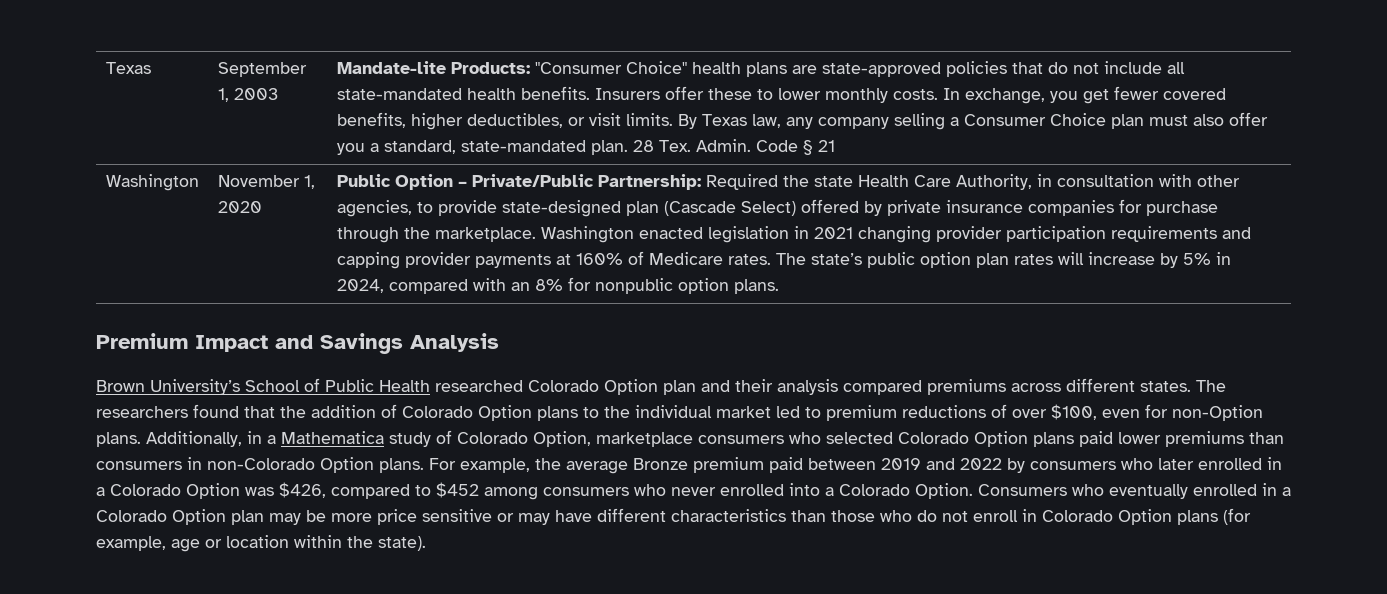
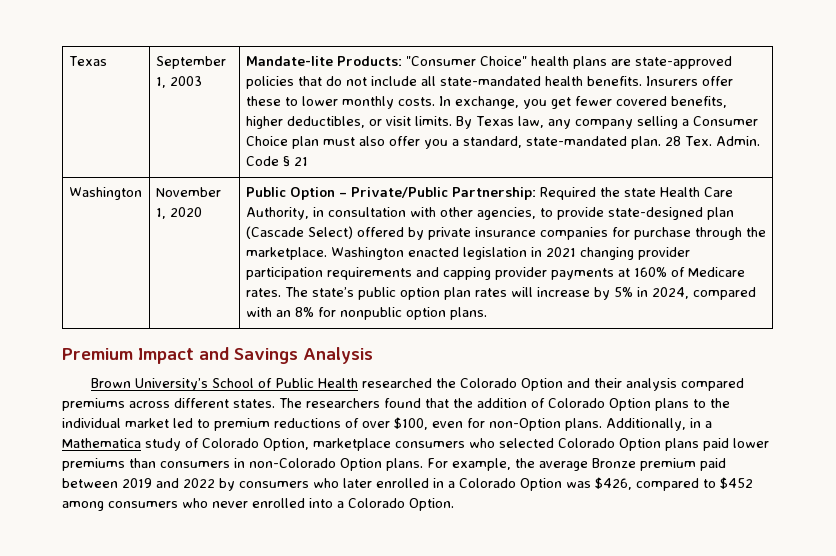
- Brown University’s School of Public Health researched Colorado Option plan and their analysis compared premiums across different states.
+ Brown University’s School of Public Health researched the Colorado Option and their analysis compared premiums across different states.
- Consumers who eventually enrolled in a Colorado Option plan may be more price sensitive or may have different characteristics than those who do not enroll in Colorado Option plans (for example, age or location within the state).

